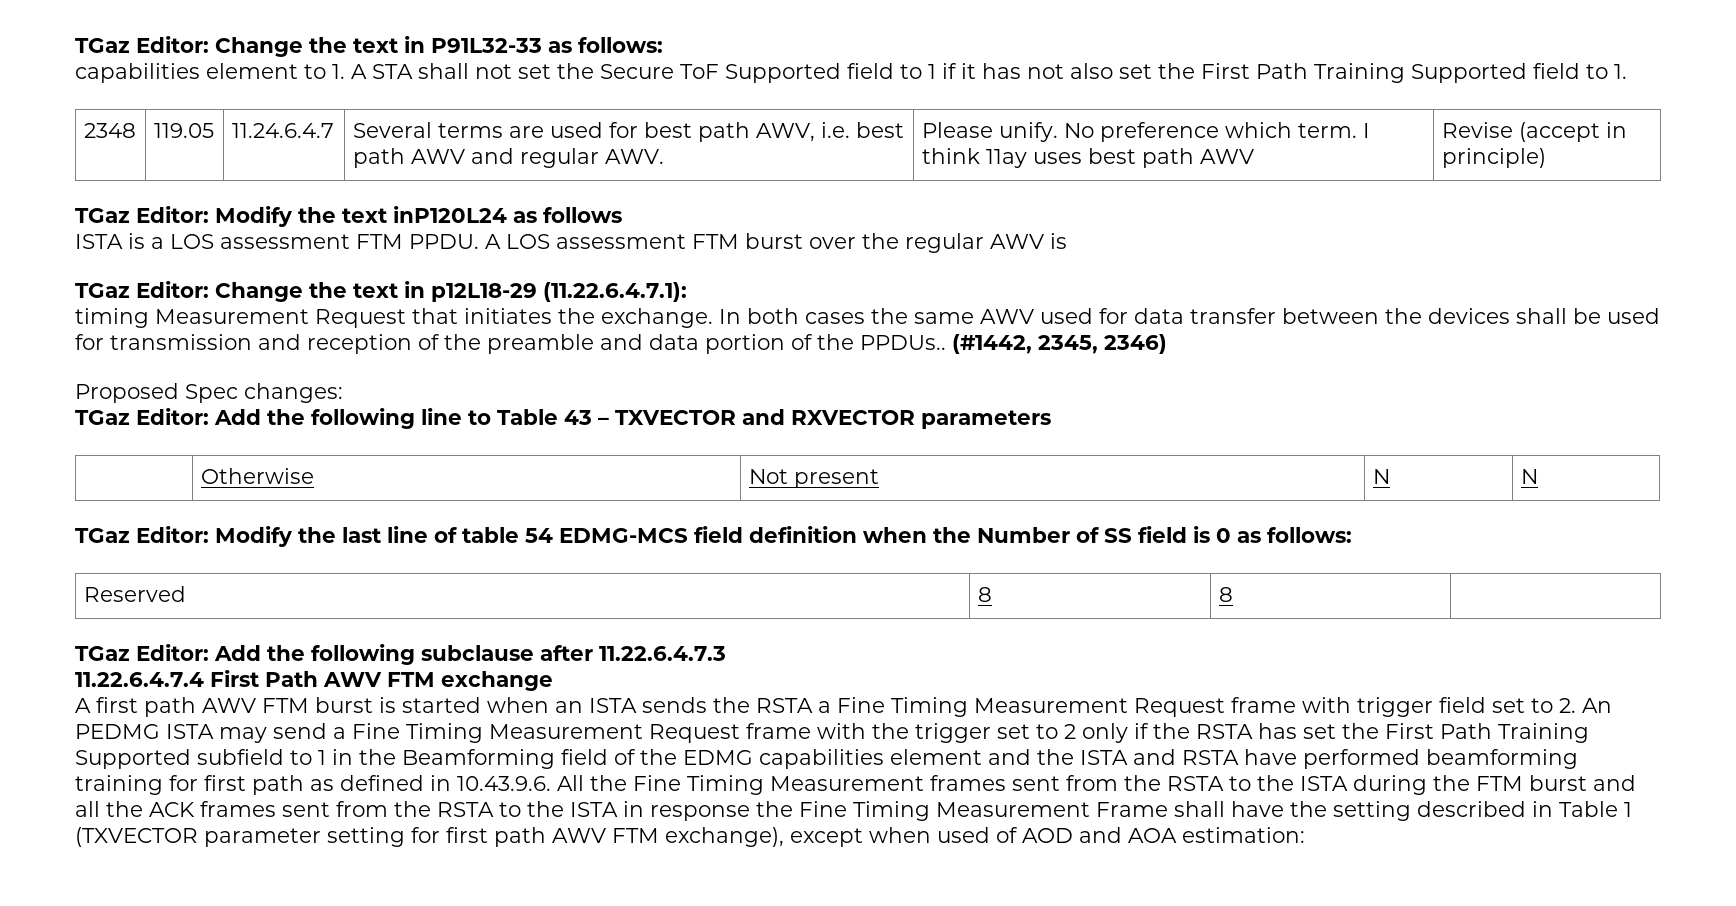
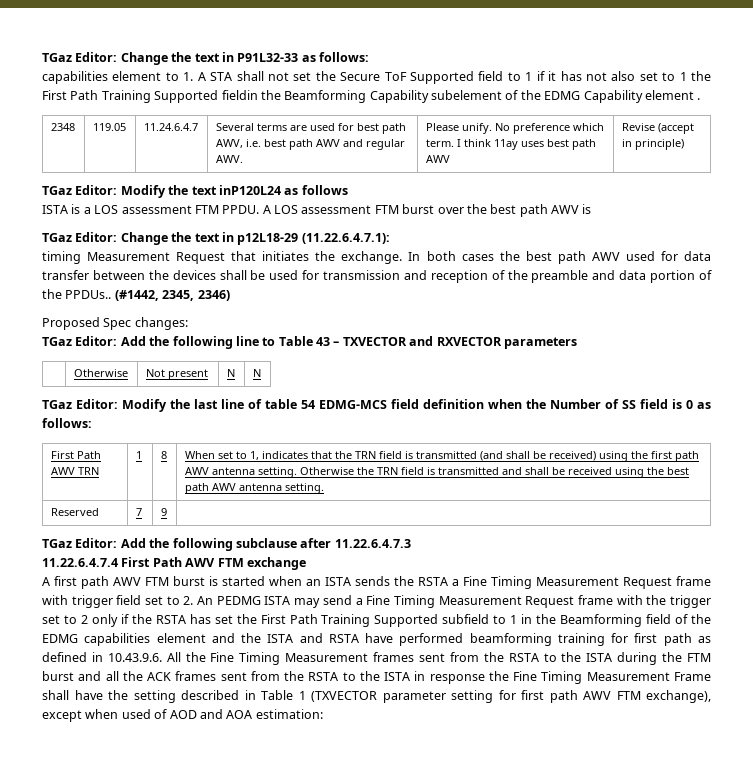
- capabilities element to 1. A STA shall not set the Secure ToF Supported field to 1 if it has not also set the First Path Training Supported field to 1.
+ capabilities element to 1. A STA shall not set the Secure ToF Supported field to 1 if it has not also set to 1 the First Path Training Supported fieldin the Beamforming Capability subelement of the EDMG Capability element .
- A LOS assessment FTM burst over the regular AWV is
+ A LOS assessment FTM burst over the best path AWV is
- In both cases the same AWV used for data transfer between the devices shall be used for transmission and reception of the preamble and data portion of the PPDUs..
+ In both cases the best path AWV used for data transfer between the devices shall be used for transmission and reception of the preamble and data portion of the PPDUs..
- Reserved | 8 | 8
+ First Path AWV TRN | 1 | 8 | When set to 1, indicates that the TRN field is transmitted (and shall be received) using the first path AWV antenna setting. Otherwise the TRN field is transmitted and shall be received using the best path AWV antenna setting.
+ Reserved | 7 | 9 |

